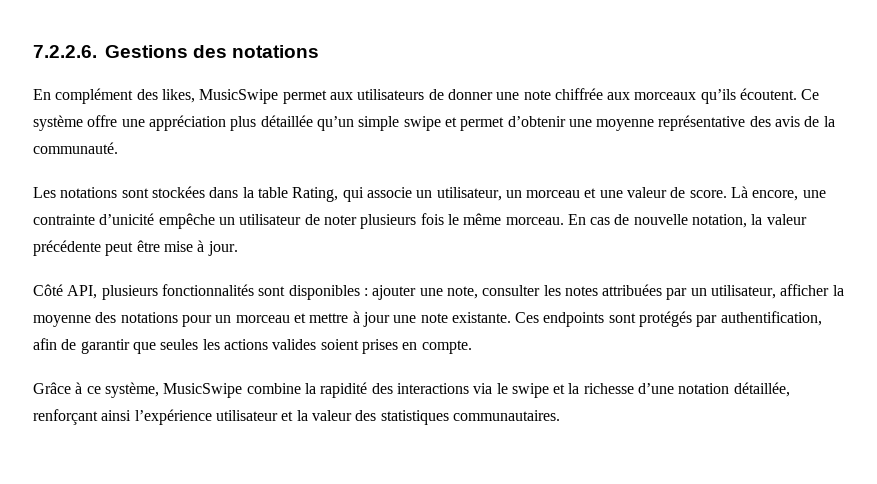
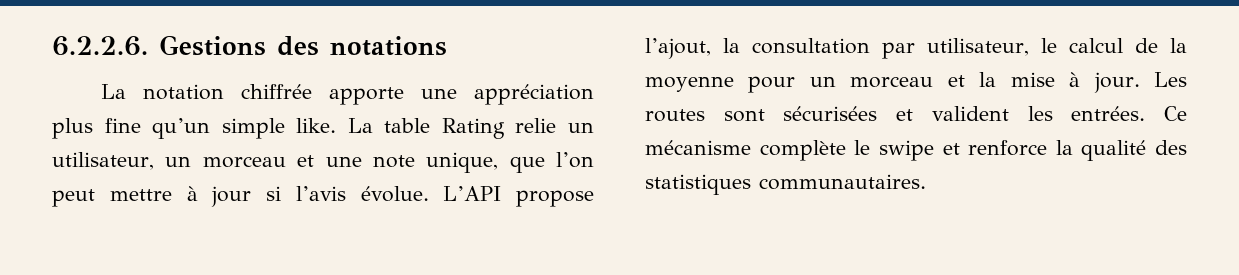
- 7.2.2.6. Gestions des notations
+ 6.2.2.6. Gestions des notations
- En complément des likes, MusicSwipe permet aux utilisateurs de donner une note chiffrée aux morceaux qu’ils écoutent. Ce système offre une appréciation plus détaillée qu’un simple swipe et permet d’obtenir une moyenne représentative des avis de la communauté.
- Les notations sont stockées dans la table Rating, qui associe un utilisateur, un morceau et une valeur de score. Là encore, une contrainte d’unicité empêche un utilisateur de noter plusieurs fois le même morceau. En cas de nouvelle notation, la valeur précédente peut être mise à jour.
- Côté API, plusieurs fonctionnalités sont disponibles : ajouter une note, consulter les notes attribuées par un utilisateur, afficher la moyenne des notations pour un morceau et mettre à jour une note existante. Ces endpoints sont protégés par authentification, afin de garantir que seules les actions valides soient prises en compte.
- Grâce à ce système, MusicSwipe combine la rapidité des interactions via le swipe et la richesse d’une notation détaillée, renforçant ainsi l’expérience utilisateur et la valeur des statistiques communautaires.
+ La notation chiffrée apporte une appréciation plus fine qu’un simple like. La table Rating relie un utilisateur, un morceau et une note unique, que l’on peut mettre à jour si l’avis évolue. L’API propose l’ajout, la consultation par utilisateur, le calcul de la moyenne pour un morceau et la mise à jour. Les routes sont sécurisées et valident les entrées. Ce mécanisme complète le swipe et renforce la qualité des statistiques communautaires.

